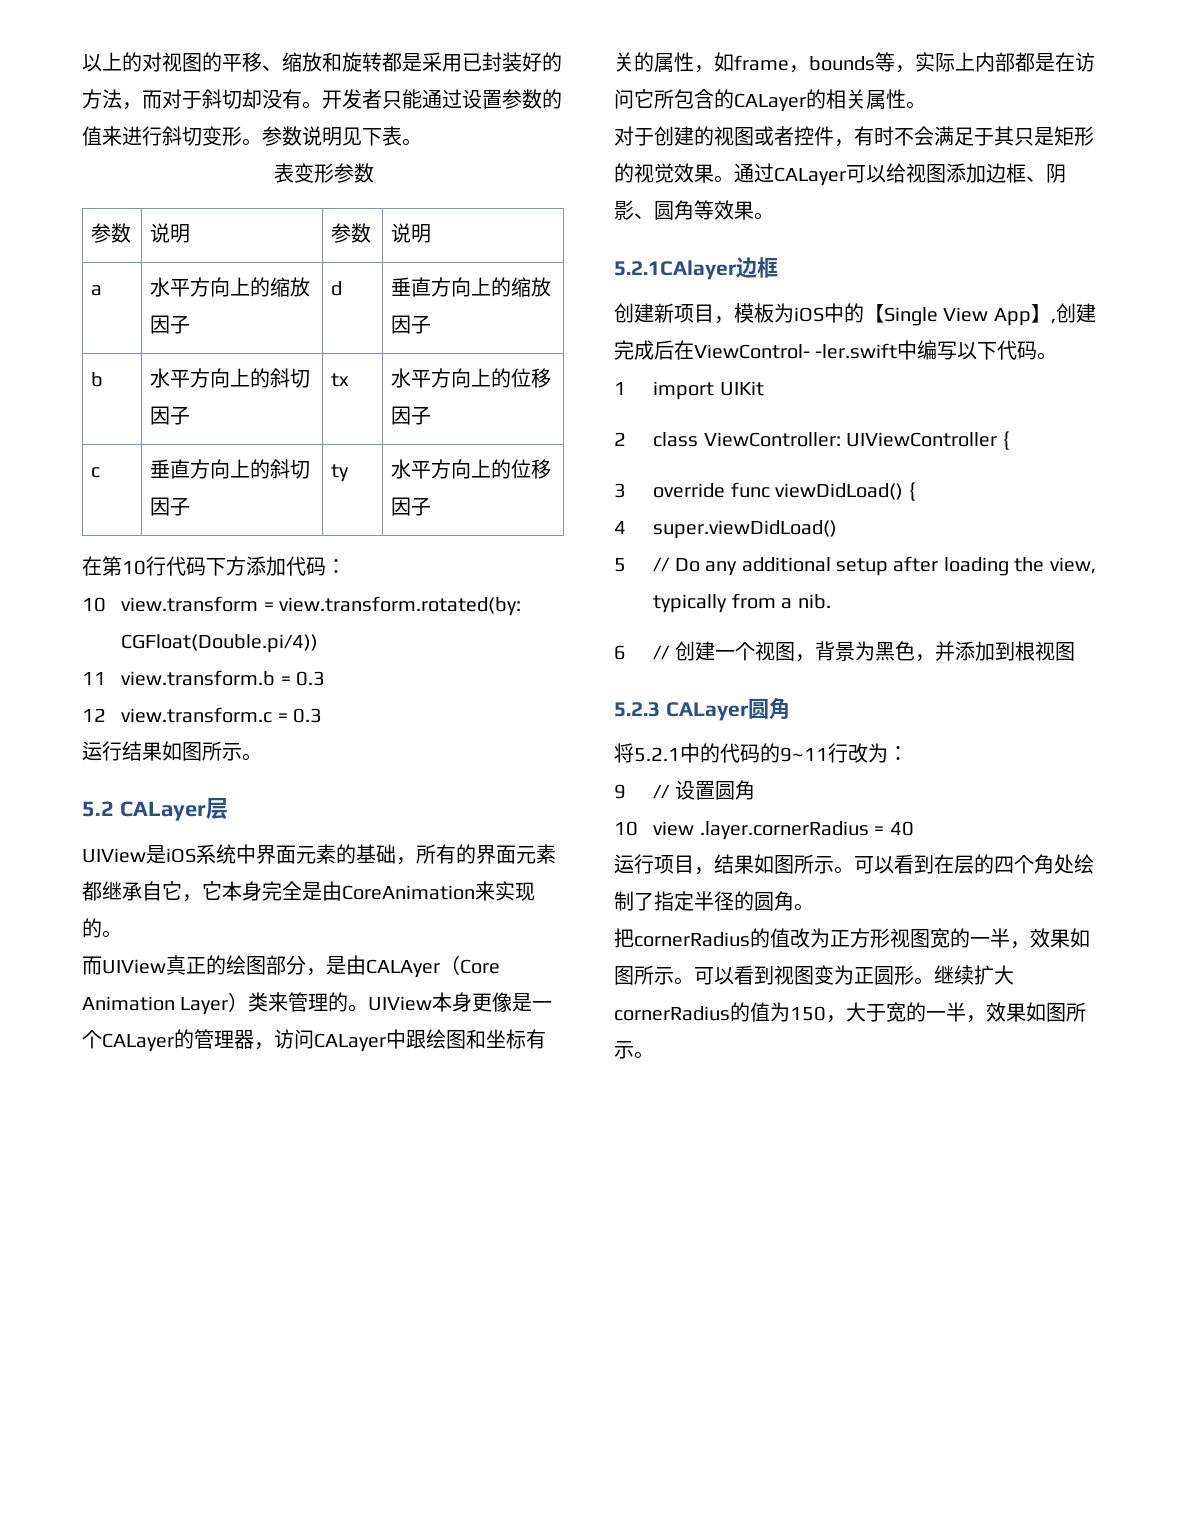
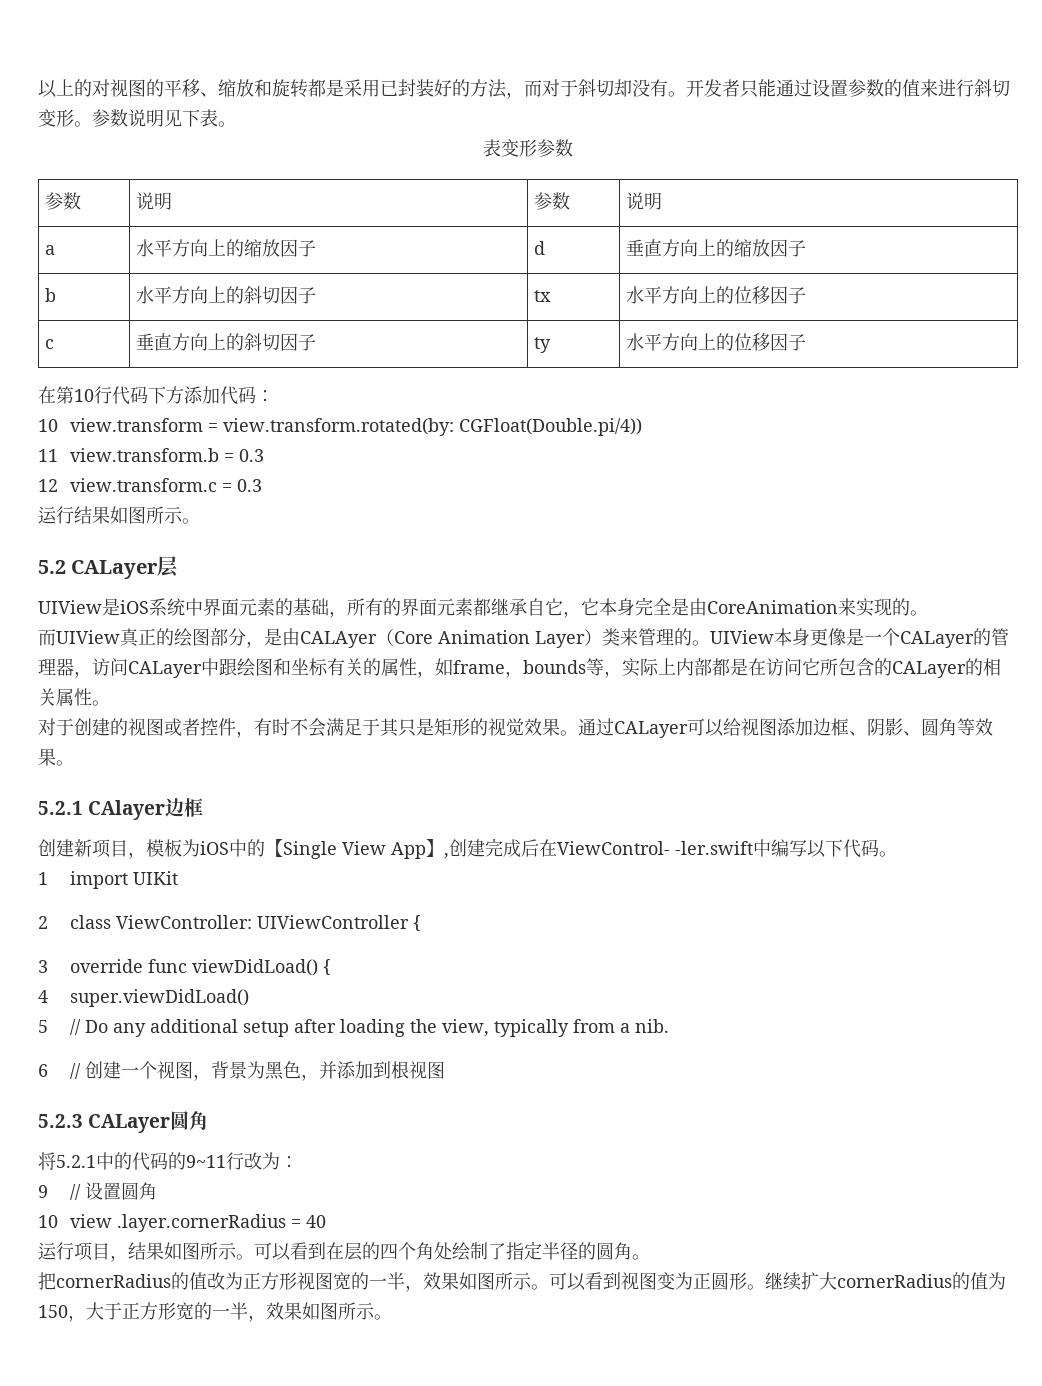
- 5.2.1CAlayer边框
+ 5.2.1 CAlayer边框
- 继续扩大cornerRadius的值为150，大于宽的一半，效果如图所示。
+ 继续扩大cornerRadius的值为150，大于正方形宽的一半，效果如图所示。

